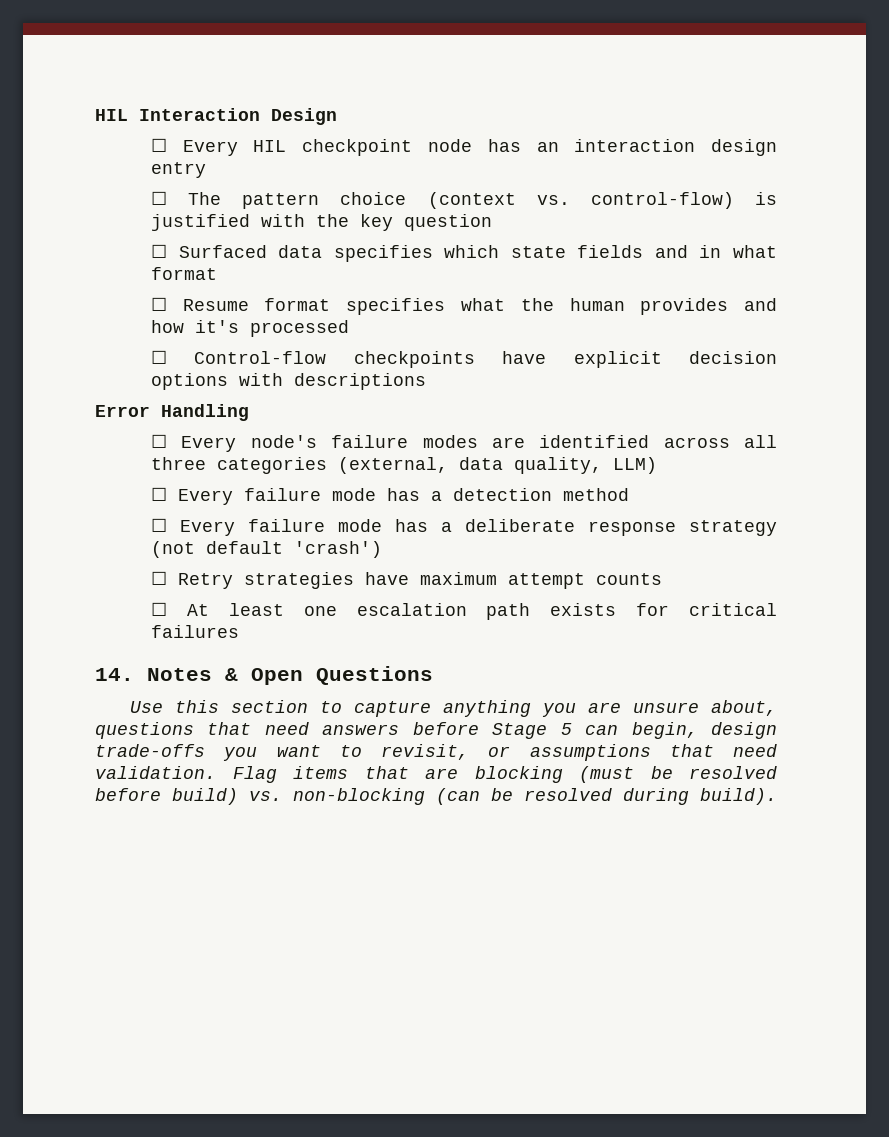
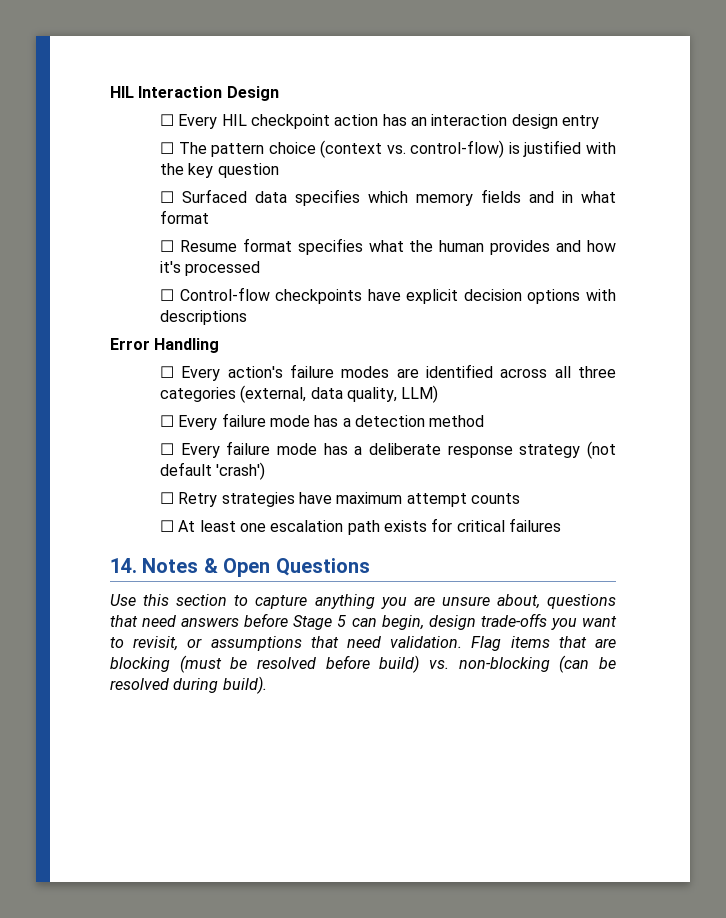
- ☐ Every HIL checkpoint node has an interaction design entry
+ ☐ Every HIL checkpoint action has an interaction design entry
- ☐ Surfaced data specifies which state fields and in what format
+ ☐ Surfaced data specifies which memory fields and in what format
- ☐ Every node's failure modes are identified across all three categories (external, data quality, LLM)
+ ☐ Every action's failure modes are identified across all three categories (external, data quality, LLM)

